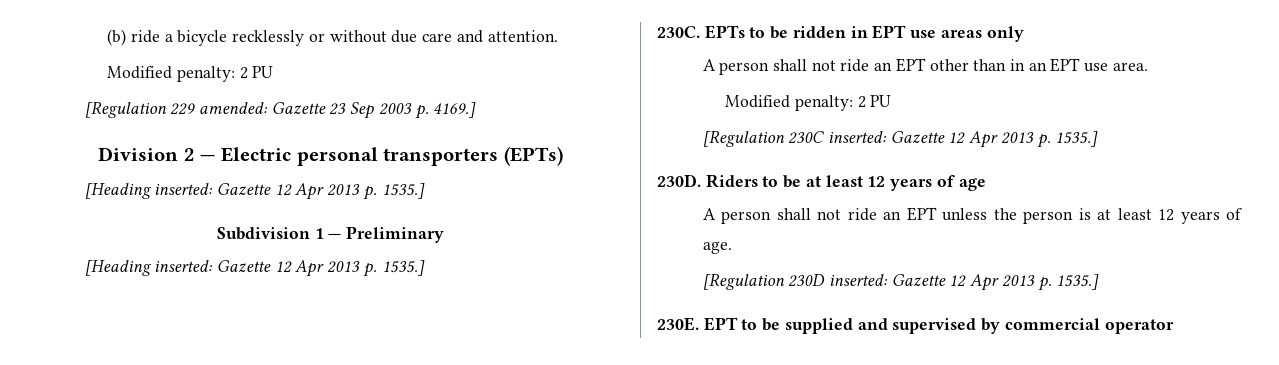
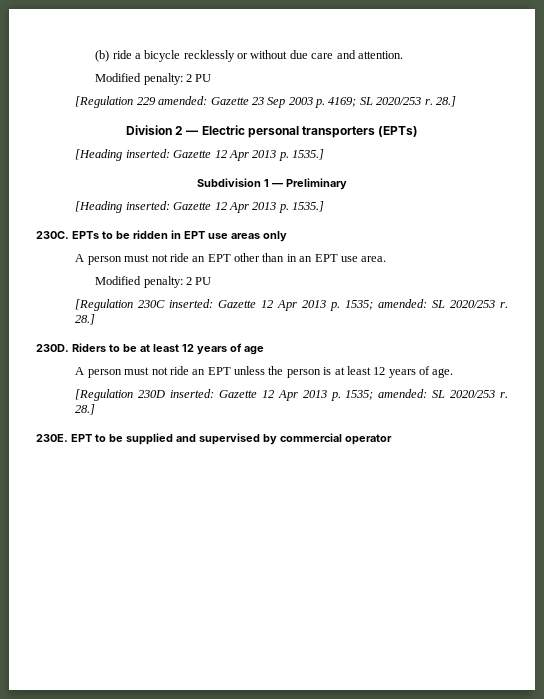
- [Regulation 229 amended: Gazette 23 Sep 2003 p. 4169.]
+ [Regulation 229 amended: Gazette 23 Sep 2003 p. 4169; SL 2020/253 r. 28.]
- A person shall not ride an EPT other than in an EPT use area.
+ A person must not ride an EPT other than in an EPT use area.
- [Regulation 230C inserted: Gazette 12 Apr 2013 p. 1535.]
+ [Regulation 230C inserted: Gazette 12 Apr 2013 p. 1535; amended: SL 2020/253 r. 28.]
- A person shall not ride an EPT unless the person is at least 12 years of age.
+ A person must not ride an EPT unless the person is at least 12 years of age.
- [Regulation 230D inserted: Gazette 12 Apr 2013 p. 1535.]
+ [Regulation 230D inserted: Gazette 12 Apr 2013 p. 1535; amended: SL 2020/253 r. 28.]

